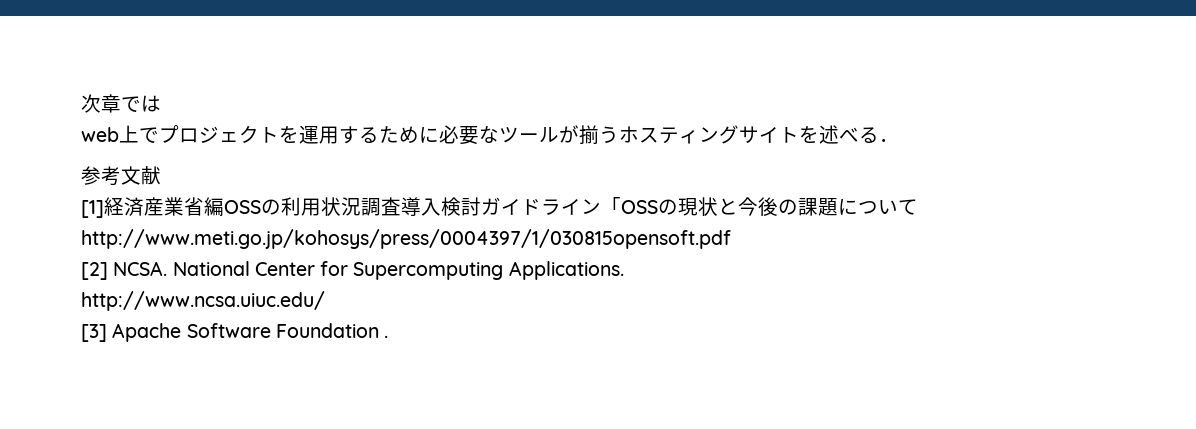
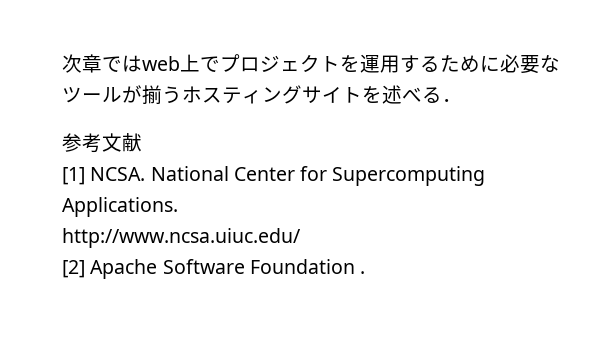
- 次章では
- web上でプロジェクトを運用するために必要なツールが揃うホスティングサイトを述べる．
+ 次章ではweb上でプロジェクトを運用するために必要なツールが揃うホスティングサイトを述べる．
- [1]経済産業省編OSSの利用状況調査導入検討ガイドライン「OSSの現状と今後の課題についてhttp://www.meti.go.jp/kohosys/press/0004397/1/030815opensoft.pdf
- [2] NCSA.
+ [1] NCSA.
- [3] Apache Software Foundation .
+ [2] Apache Software Foundation .

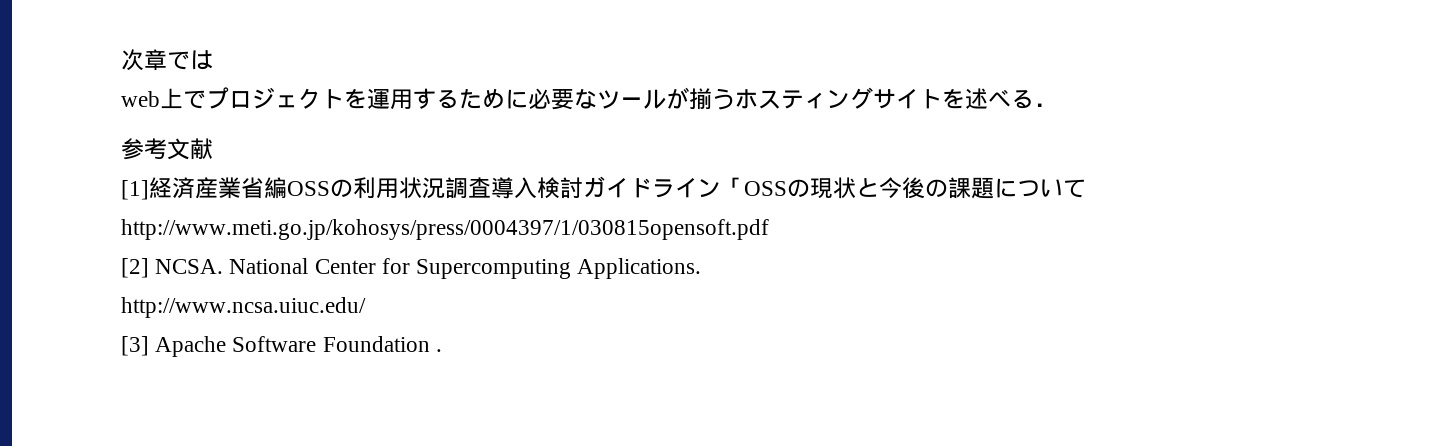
- 次章ではweb上でプロジェクトを運用するために必要なツールが揃うホスティングサイトを述べる．
+ 次章では
+ web上でプロジェクトを運用するために必要なツールが揃うホスティングサイトを述べる．
- [1] NCSA.
+ [1]経済産業省編OSSの利用状況調査導入検討ガイドライン「OSSの現状と今後の課題についてhttp://www.meti.go.jp/kohosys/press/0004397/1/030815opensoft.pdf
+ [2] NCSA.
- [2] Apache Software Foundation .
+ [3] Apache Software Foundation .

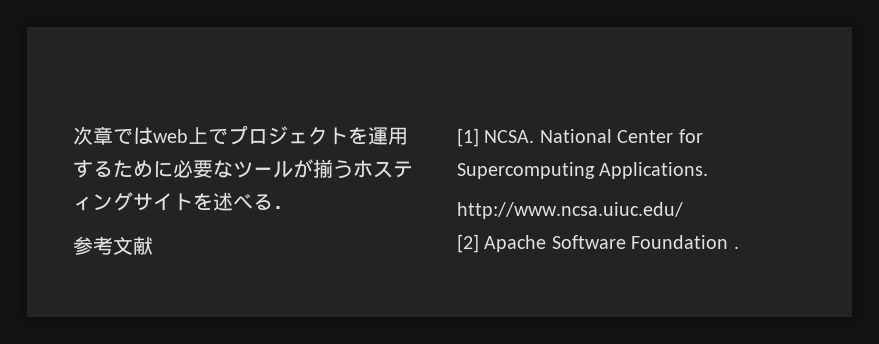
- 次章では
- web上でプロジェクトを運用するために必要なツールが揃うホスティングサイトを述べる．
+ 次章ではweb上でプロジェクトを運用するために必要なツールが揃うホスティングサイトを述べる．
- [1]経済産業省編OSSの利用状況調査導入検討ガイドライン「OSSの現状と今後の課題についてhttp://www.meti.go.jp/kohosys/press/0004397/1/030815opensoft.pdf
- [2] NCSA.
+ [1] NCSA.
- [3] Apache Software Foundation .
+ [2] Apache Software Foundation .

